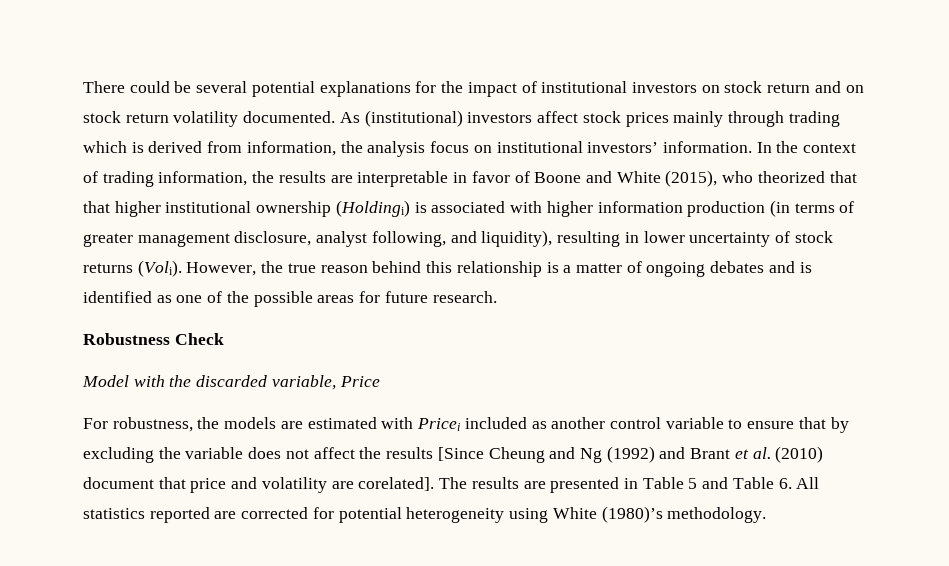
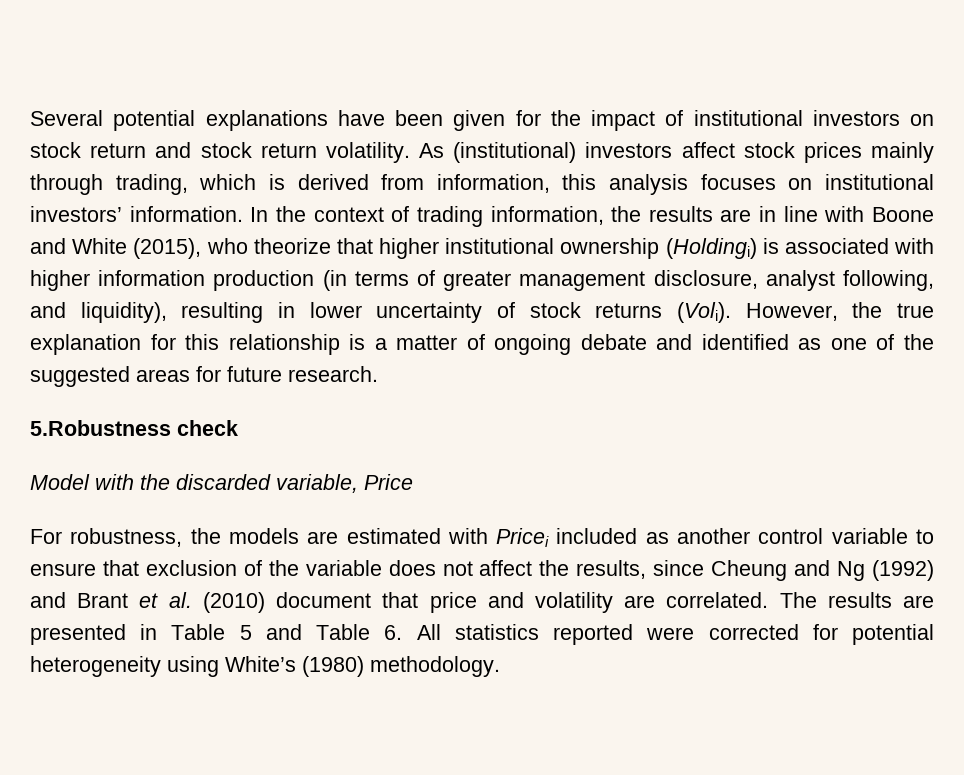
- There could be several potential explanations for the impact of institutional investors on stock return and on stock return volatility documented.
+ Several potential explanations have been given for the impact of institutional investors on stock return and stock return volatility.
- As (institutional) investors affect stock prices mainly through trading which is derived from information, the analysis focus on institutional investors’ information.
+ As (institutional) investors affect stock prices mainly through trading, which is derived from information, this analysis focuses on institutional investors’ information.
- In the context of trading information, the results are interpretable in favor of Boone and White (2015), who theorized that that higher institutional ownership (Holdingi) is associated with higher information production (in terms of greater management disclosure, analyst following, and liquidity), resulting in lower uncertainty of stock returns (Voli).
+ In the context of trading information, the results are in line with Boone and White (2015), who theorize that higher institutional ownership (Holdingi) is associated with higher information production (in terms of greater management disclosure, analyst following, and liquidity), resulting in lower uncertainty of stock returns (Voli).
- However, the true reason behind this relationship is a matter of ongoing debates and is identified as one of the possible areas for future research.
+ However, the true explanation for this relationship is a matter of ongoing debate and identified as one of the suggested areas for future research.
- Robustness Check
+ 5.Robustness check
- For robustness, the models are estimated with Pricei included as another control variable to ensure that by excluding the variable does not affect the results [Since Cheung and Ng (1992) and Brant et al. (2010) document that price and volatility are corelated].
+ For robustness, the models are estimated with Pricei included as another control variable to ensure that exclusion of the variable does not affect the results, since Cheung and Ng (1992) and Brant et al. (2010) document that price and volatility are correlated.
- The results are presented in Table 5 and Table 6. All statistics reported are corrected for potential heterogeneity using White (1980)’s methodology.
+ The results are presented in Table 5 and Table 6. All statistics reported were corrected for potential heterogeneity using White’s (1980) methodology.

